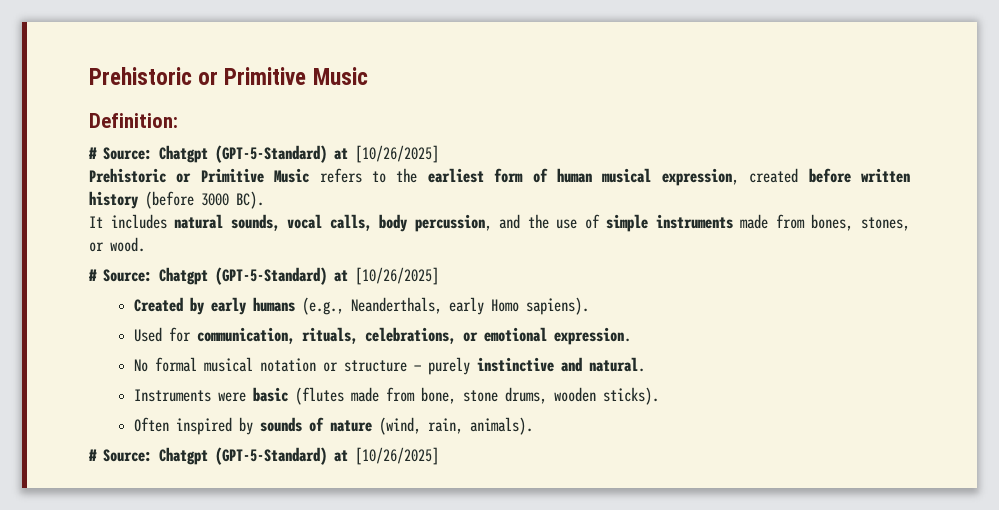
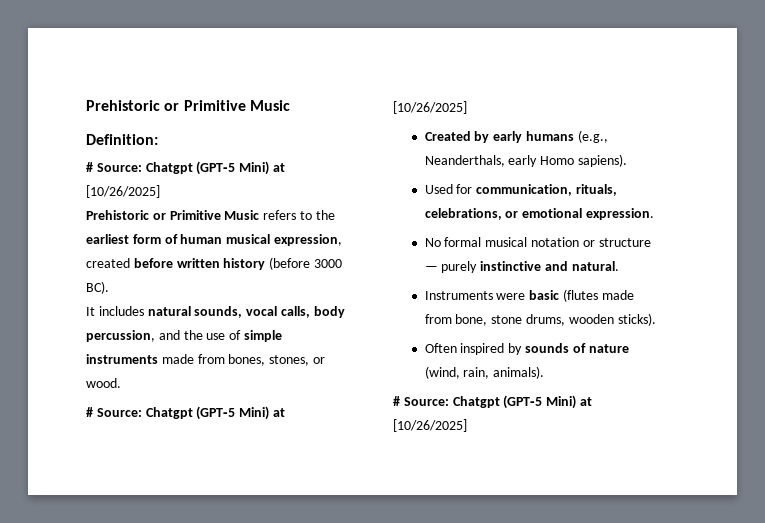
  Definition:
- # Source: Chatgpt (GPT-5-Standard) at [10/26/2025]
+ # Source: Chatgpt (GPT‑5 Mini) at [10/26/2025]
  It includes natural sounds, vocal calls, body percussion, and the use of simple instruments made from bones, stones, or wood.
- # Source: Chatgpt (GPT-5-Standard) at [10/26/2025]
+ # Source: Chatgpt (GPT‑5 Mini) at [10/26/2025]
  Often inspired by sounds of nature (wind, rain, animals).
- # Source: Chatgpt (GPT-5-Standard) at [10/26/2025]
+ # Source: Chatgpt (GPT‑5 Mini) at [10/26/2025]

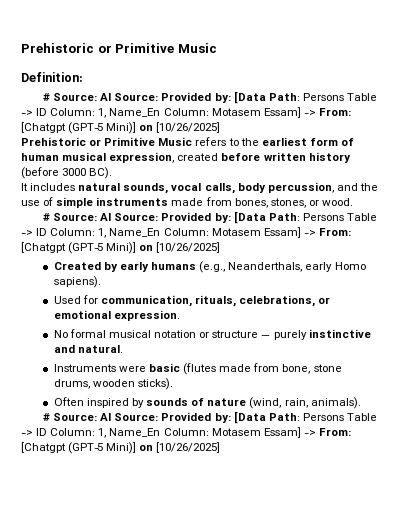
  Definition:
- # Source: Chatgpt (GPT‑5 Mini) at [10/26/2025]
+ # Source: AI Source: Provided by: [Data Path: Persons Table -> ID Column: 1, Name_En Column: Motasem Essam] -> From: [Chatgpt (GPT‑5 Mini)] on [10/26/2025]
  It includes natural sounds, vocal calls, body percussion, and the use of simple instruments made from bones, stones, or wood.
- # Source: Chatgpt (GPT‑5 Mini) at [10/26/2025]
+ # Source: AI Source: Provided by: [Data Path: Persons Table -> ID Column: 1, Name_En Column: Motasem Essam] -> From: [Chatgpt (GPT‑5 Mini)] on [10/26/2025]
  Often inspired by sounds of nature (wind, rain, animals).
- # Source: Chatgpt (GPT‑5 Mini) at [10/26/2025]
+ # Source: AI Source: Provided by: [Data Path: Persons Table -> ID Column: 1, Name_En Column: Motasem Essam] -> From: [Chatgpt (GPT‑5 Mini)] on [10/26/2025]

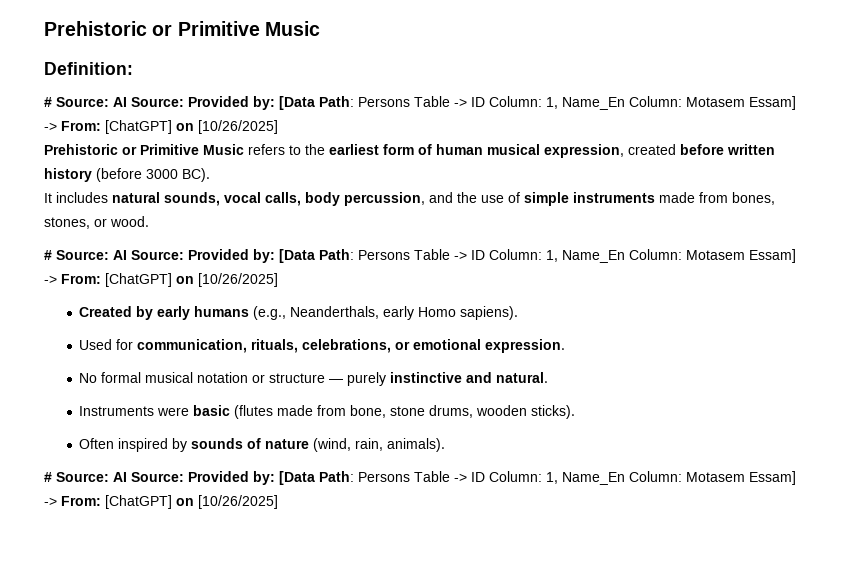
  Definition:
- # Source: AI Source: Provided by: [Data Path: Persons Table -> ID Column: 1, Name_En Column: Motasem Essam] -> From: [Chatgpt (GPT‑5 Mini)] on [10/26/2025]
+ # Source: AI Source: Provided by: [Data Path: Persons Table -> ID Column: 1, Name_En Column: Motasem Essam] -> From: [ChatGPT] on [10/26/2025]
  It includes natural sounds, vocal calls, body percussion, and the use of simple instruments made from bones, stones, or wood.
- # Source: AI Source: Provided by: [Data Path: Persons Table -> ID Column: 1, Name_En Column: Motasem Essam] -> From: [Chatgpt (GPT‑5 Mini)] on [10/26/2025]
+ # Source: AI Source: Provided by: [Data Path: Persons Table -> ID Column: 1, Name_En Column: Motasem Essam] -> From: [ChatGPT] on [10/26/2025]
  Often inspired by sounds of nature (wind, rain, animals).
- # Source: AI Source: Provided by: [Data Path: Persons Table -> ID Column: 1, Name_En Column: Motasem Essam] -> From: [Chatgpt (GPT‑5 Mini)] on [10/26/2025]
+ # Source: AI Source: Provided by: [Data Path: Persons Table -> ID Column: 1, Name_En Column: Motasem Essam] -> From: [ChatGPT] on [10/26/2025]

